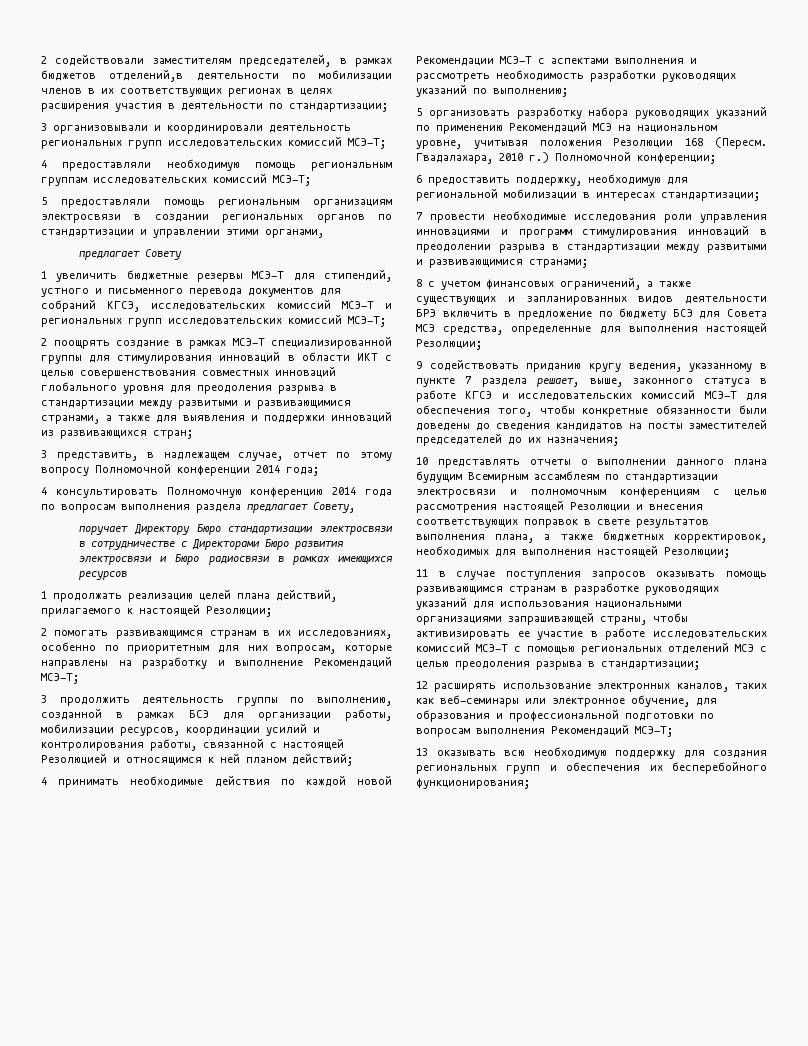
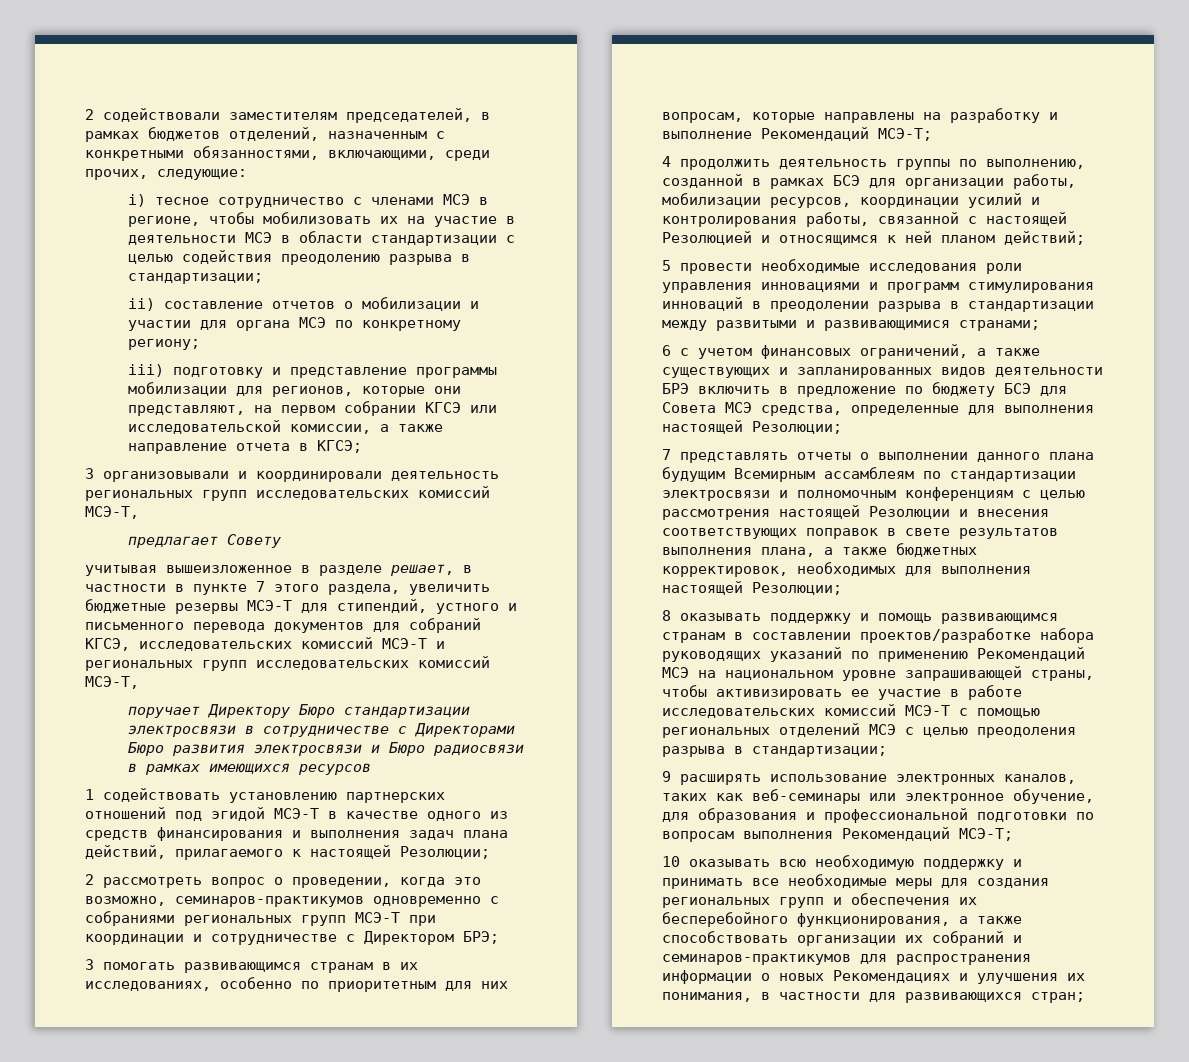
- 2 содействовали заместителям председателей, в рамках бюджетов отделений,в деятельности по мобилизации членов в их соответствующих регионах в целях расширения участия в деятельности по стандартизации;
+ 2 содействовали заместителям председателей, в рамках бюджетов отделений, назначенным с конкретными обязанностями, включающими, среди прочих, следующие:
+ i) тесное сотрудничество с членами МСЭ в регионе, чтобы мобилизовать их на участие в деятельности МСЭ в области стандартизации с целью содействия преодолению разрыва в стандартизации;
+ ii) составление отчетов о мобилизации и участии для органа МСЭ по конкретному региону;
+ iii) подготовку и представление программы мобилизации для регионов, которые они представляют, на первом собрании КГСЭ или исследовательской комиссии, а также направление отчета в КГСЭ;
- 3 организовывали и координировали деятельность региональных групп исследовательских комиссий МСЭ-Т;
- 4 предоставляли необходимую помощь региональным группам исследовательских комиссий МСЭ-Т;
- 5 предоставляли помощь региональным организациям электросвязи в создании региональных органов по стандартизации и управлении этими органами,
+ 3 организовывали и координировали деятельность региональных групп исследовательских комиссий МСЭ-Т,
  предлагает Совету
- 1 увеличить бюджетные резервы МСЭ-Т для стипендий, устного и письменного перевода документов для собраний КГСЭ, исследовательских комиссий МСЭ-Т и региональных групп исследовательских комиссий МСЭ-Т;
- 2 поощрять создание в рамках МСЭ-Т специализированной группы для стимулирования инноваций в области ИКТ с целью совершенствования совместных инноваций глобального уровня для преодоления разрыва в стандартизации между развитыми и развивающимися странами, а также для выявления и поддержки инноваций из развивающихся стран;
- 3 представить, в надлежащем случае, отчет по этому вопросу Полномочной конференции 2014 года;
- 4 консультировать Полномочную конференцию 2014 года по вопросам выполнения раздела предлагает Совету,
+ учитывая вышеизложенное в разделе решает, в частности в пункте 7 этого раздела, увеличить бюджетные резервы МСЭ-Т для стипендий, устного и письменного перевода документов для собраний КГСЭ, исследовательских комиссий МСЭ-Т и региональных групп исследовательских комиссий МСЭ-Т,
- 1 продолжать реализацию целей плана действий, прилагаемого к настоящей Резолюции;
+ 1 содействовать установлению партнерских отношений под эгидой МСЭ-Т в качестве одного из средств финансирования и выполнения задач плана действий, прилагаемого к настоящей Резолюции;
- 2 помогать развивающимся странам в их исследованиях, особенно по приоритетным для них вопросам, которые направлены на разработку и выполнение Рекомендаций МСЭ-Т;
+ 2 рассмотреть вопрос о проведении, когда это возможно, семинаров-практикумов одновременно с собраниями региональных групп МСЭ-Т при координации и сотрудничестве с Директором БРЭ;
+ 3 помогать развивающимся странам в их исследованиях, особенно по приоритетным для них вопросам, которые направлены на разработку и выполнение Рекомендаций МСЭ-Т;
- 3 продолжить деятельность группы по выполнению, созданной в рамках БСЭ для организации работы, мобилизации ресурсов, координации усилий и контролирования работы, связанной с настоящей Резолюцией и относящимся к ней планом действий;
+ 4 продолжить деятельность группы по выполнению, созданной в рамках БСЭ для организации работы, мобилизации ресурсов, координации усилий и контролирования работы, связанной с настоящей Резолюцией и относящимся к ней планом действий;
- 4 принимать необходимые действия по каждой новой Рекомендации МСЭ-Т с аспектами выполнения и рассмотреть необходимость разработки руководящих указаний по выполнению;
- 5 организовать разработку набора руководящих указаний по применению Рекомендаций МСЭ на национальном уровне, учитывая положения Резолюции 168 (Пересм. Гвадалахара, 2010 г.) Полномочной конференции;
- 6 предоставить поддержку, необходимую для региональной мобилизации в интересах стандартизации;
- 7 провести необходимые исследования роли управления инновациями и программ стимулирования инноваций в преодолении разрыва в стандартизации между развитыми и развивающимися странами;
+ 5 провести необходимые исследования роли управления инновациями и программ стимулирования инноваций в преодолении разрыва в стандартизации между развитыми и развивающимися странами;
- 8 с учетом финансовых ограничений, а также существующих и запланированных видов деятельности БРЭ включить в предложение по бюджету БСЭ для Совета МСЭ средства, определенные для выполнения настоящей Резолюции;
+ 6 с учетом финансовых ограничений, а также существующих и запланированных видов деятельности БРЭ включить в предложение по бюджету БСЭ для Совета МСЭ средства, определенные для выполнения настоящей Резолюции;
- 9 содействовать приданию кругу ведения, указанному в пункте 7 раздела решает, выше, законного статуса в работе КГСЭ и исследовательских комиссий МСЭ-Т для обеспечения того, чтобы конкретные обязанности были доведены до сведения кандидатов на посты заместителей председателей до их назначения;
- 10 представлять отчеты о выполнении данного плана будущим Всемирным ассамблеям по стандартизации электросвязи и полномочным конференциям с целью рассмотрения настоящей Резолюции и внесения соответствующих поправок в свете результатов выполнения плана, а также бюджетных корректировок, необходимых для выполнения настоящей Резолюции;
+ 7 представлять отчеты о выполнении данного плана будущим Всемирным ассамблеям по стандартизации электросвязи и полномочным конференциям с целью рассмотрения настоящей Резолюции и внесения соответствующих поправок в свете результатов выполнения плана, а также бюджетных корректировок, необходимых для выполнения настоящей Резолюции;
- 11 в случае поступления запросов оказывать помощь развивающимся странам в разработке руководящих указаний для использования национальными организациями запрашивающей страны, чтобы активизировать ее участие в работе исследовательских комиссий МСЭ-Т с помощью региональных отделений МСЭ с целью преодоления разрыва в стандартизации;
+ 8 оказывать поддержку и помощь развивающимся странам в составлении проектов/разработке набора руководящих указаний по применению Рекомендаций МСЭ на национальном уровне запрашивающей страны, чтобы активизировать ее участие в работе исследовательских комиссий МСЭ-Т с помощью региональных отделений МСЭ с целью преодоления разрыва в стандартизации;
- 12 расширять использование электронных каналов, таких как веб-семинары или электронное обучение, для образования и профессиональной подготовки по вопросам выполнения Рекомендаций МСЭ-Т;
+ 9 расширять использование электронных каналов, таких как веб-семинары или электронное обучение, для образования и профессиональной подготовки по вопросам выполнения Рекомендаций МСЭ-Т;
- 13 оказывать всю необходимую поддержку для создания региональных групп и обеспечения их бесперебойного функционирования;
+ 10 оказывать всю необходимую поддержку и принимать все необходимые меры для создания региональных групп и обеспечения их бесперебойного функционирования, а также способствовать организации их собраний и семинаров-практикумов для распространения информации о новых Рекомендациях и улучшения их понимания, в частности для развивающихся стран;

